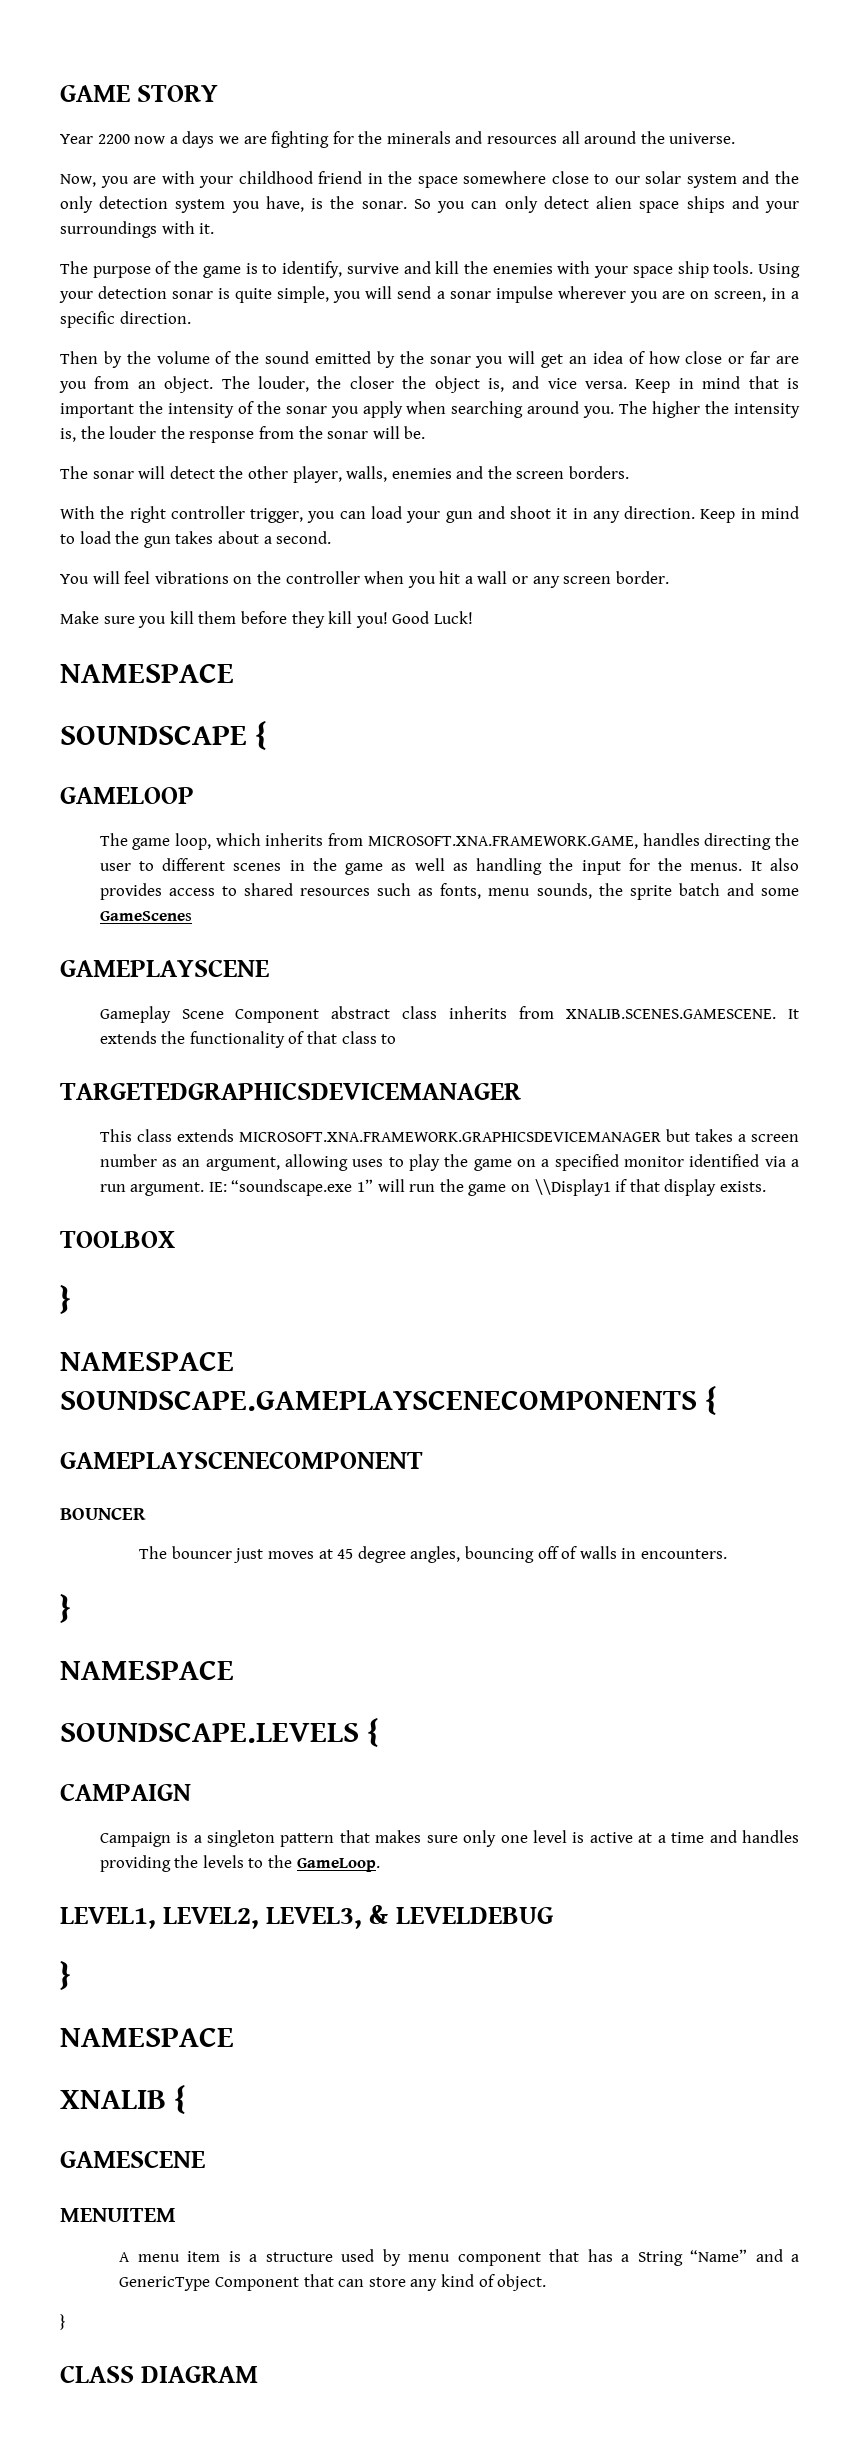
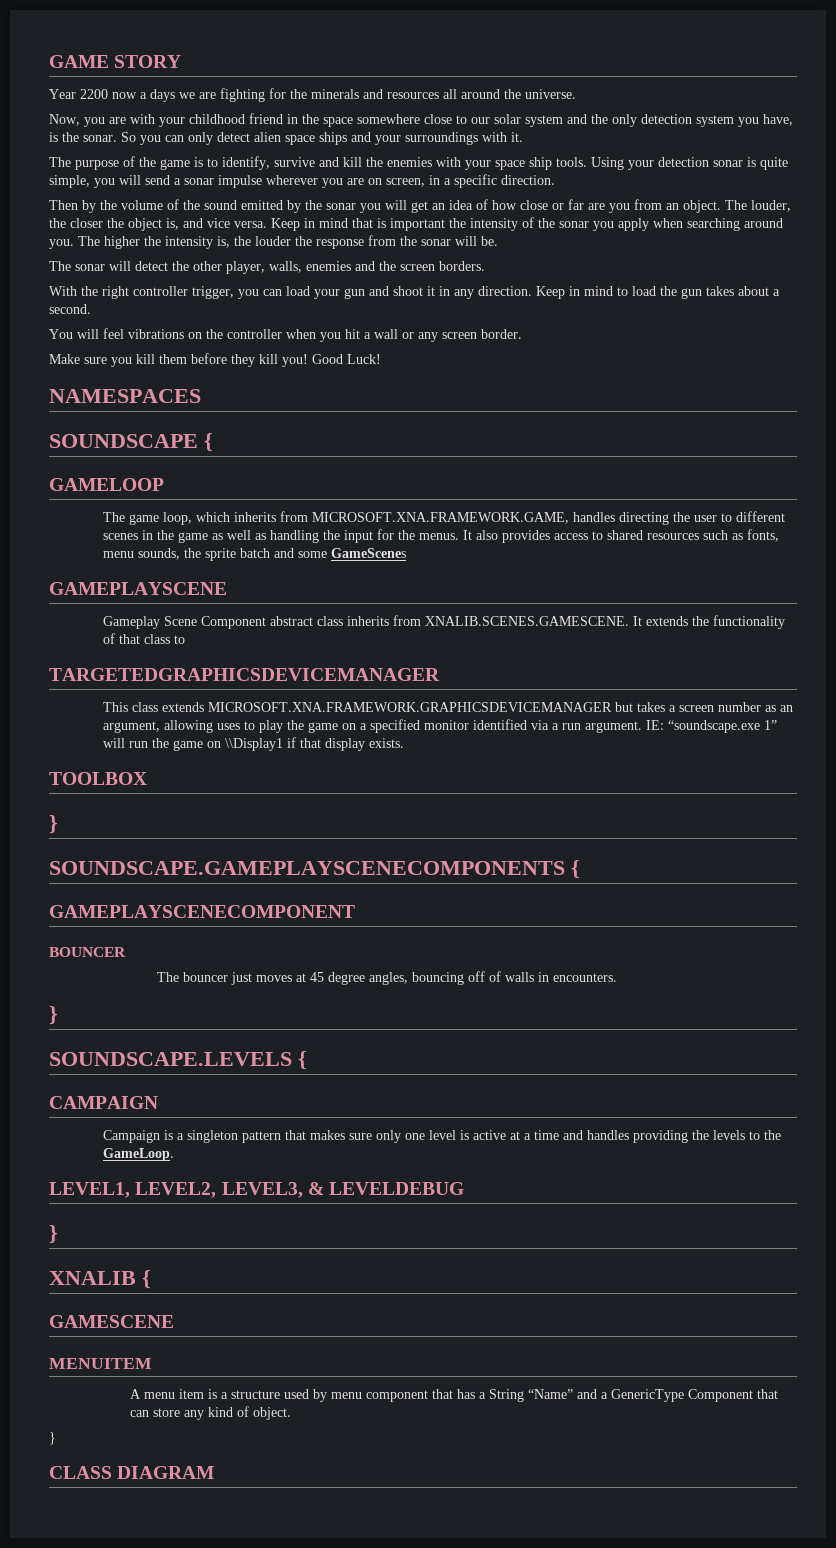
  Good Luck!
- NAMESPACE
+ NAMESPACES
- NAMESPACE SOUNDSCAPE.GAMEPLAYSCENECOMPONENTS {
+ SOUNDSCAPE.GAMEPLAYSCENECOMPONENTS {
  The bouncer just moves at 45 degree angles, bouncing off of walls in encounters.
  }
- NAMESPACE
  LEVEL1, LEVEL2, LEVEL3, & LEVELDEBUG
  }
- NAMESPACE

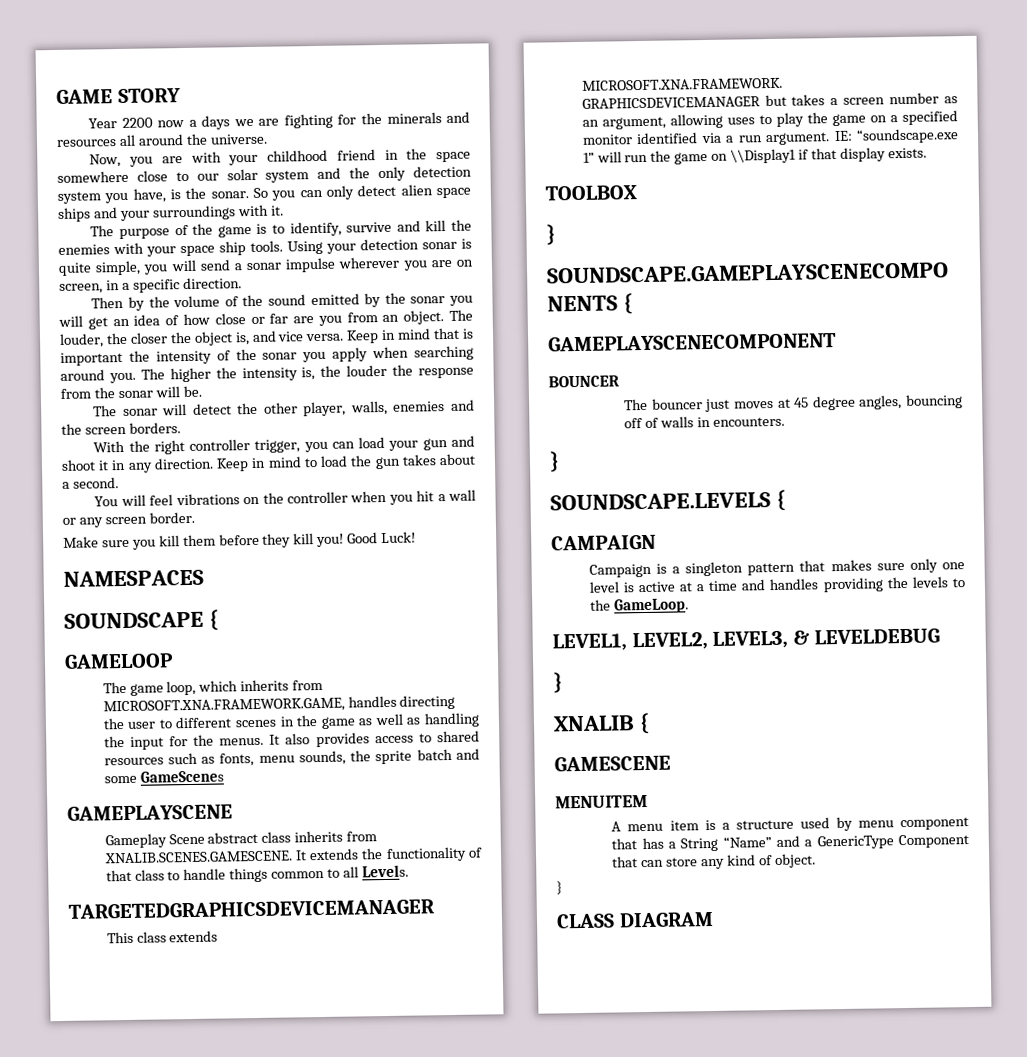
- Gameplay Scene Component abstract class inherits from XNALIB.SCENES.GAMESCENE. It extends the functionality of that class to
+ Gameplay Scene abstract class inherits from XNALIB.SCENES.GAMESCENE. It extends the functionality of that class to handle things common to all Levels.

